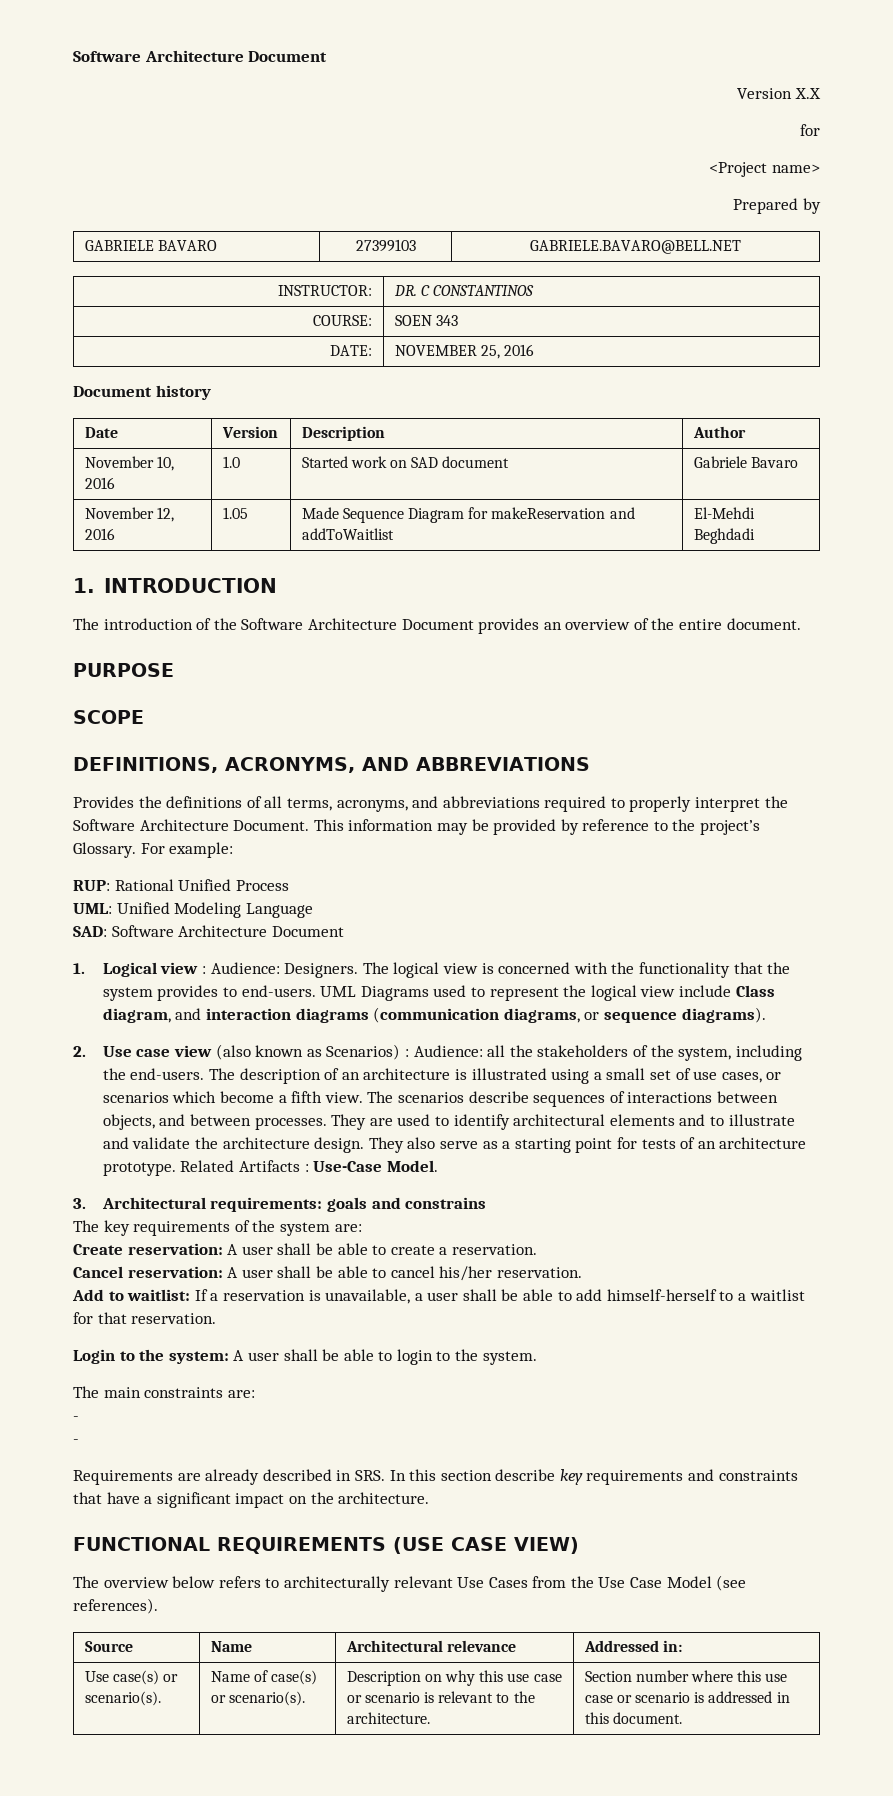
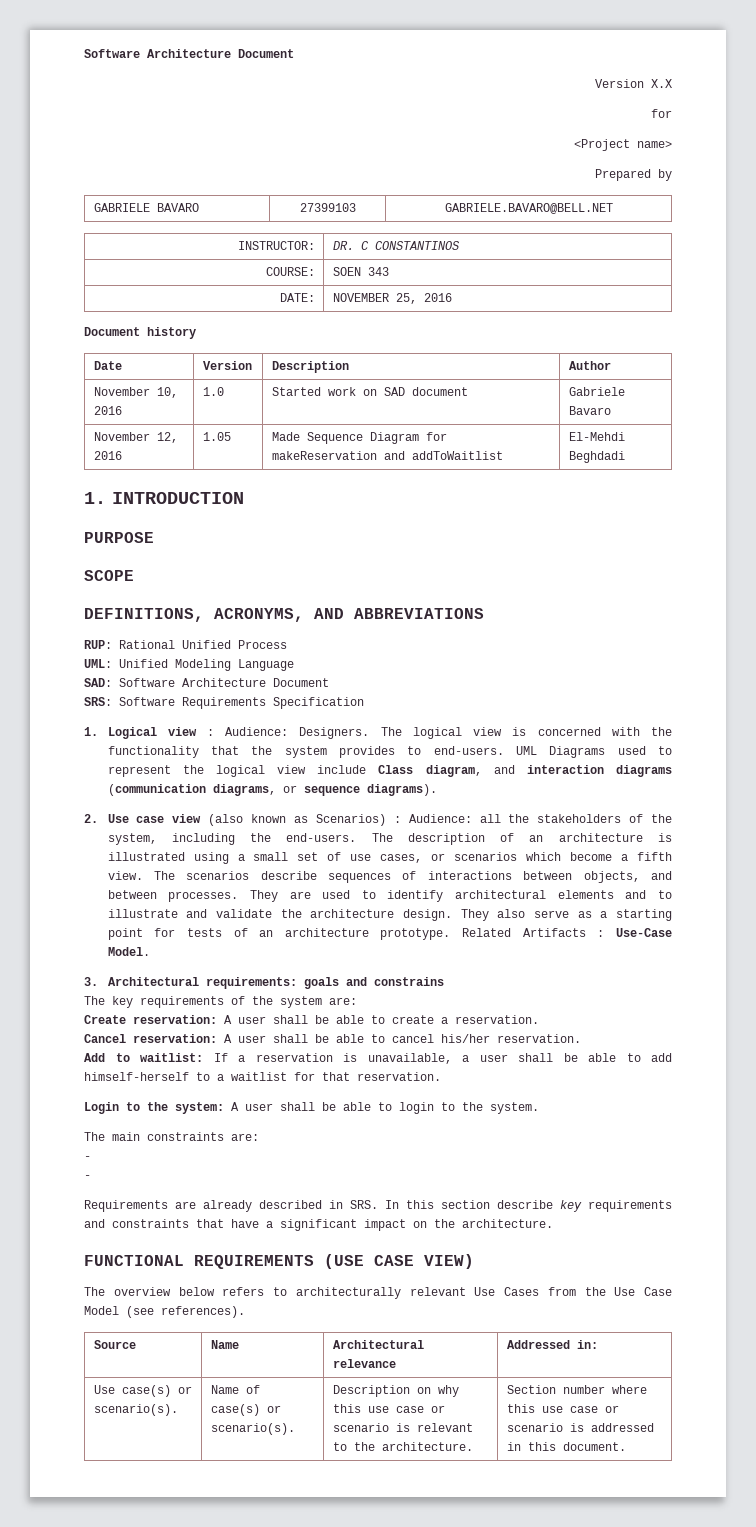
- The introduction of the Software Architecture Document provides an overview of the entire document.
- Provides the definitions of all terms, acronyms, and abbreviations required to properly interpret the Software Architecture Document. This information may be provided by reference to the project’s Glossary. For example:
+ SRS: Software Requirements Specification

